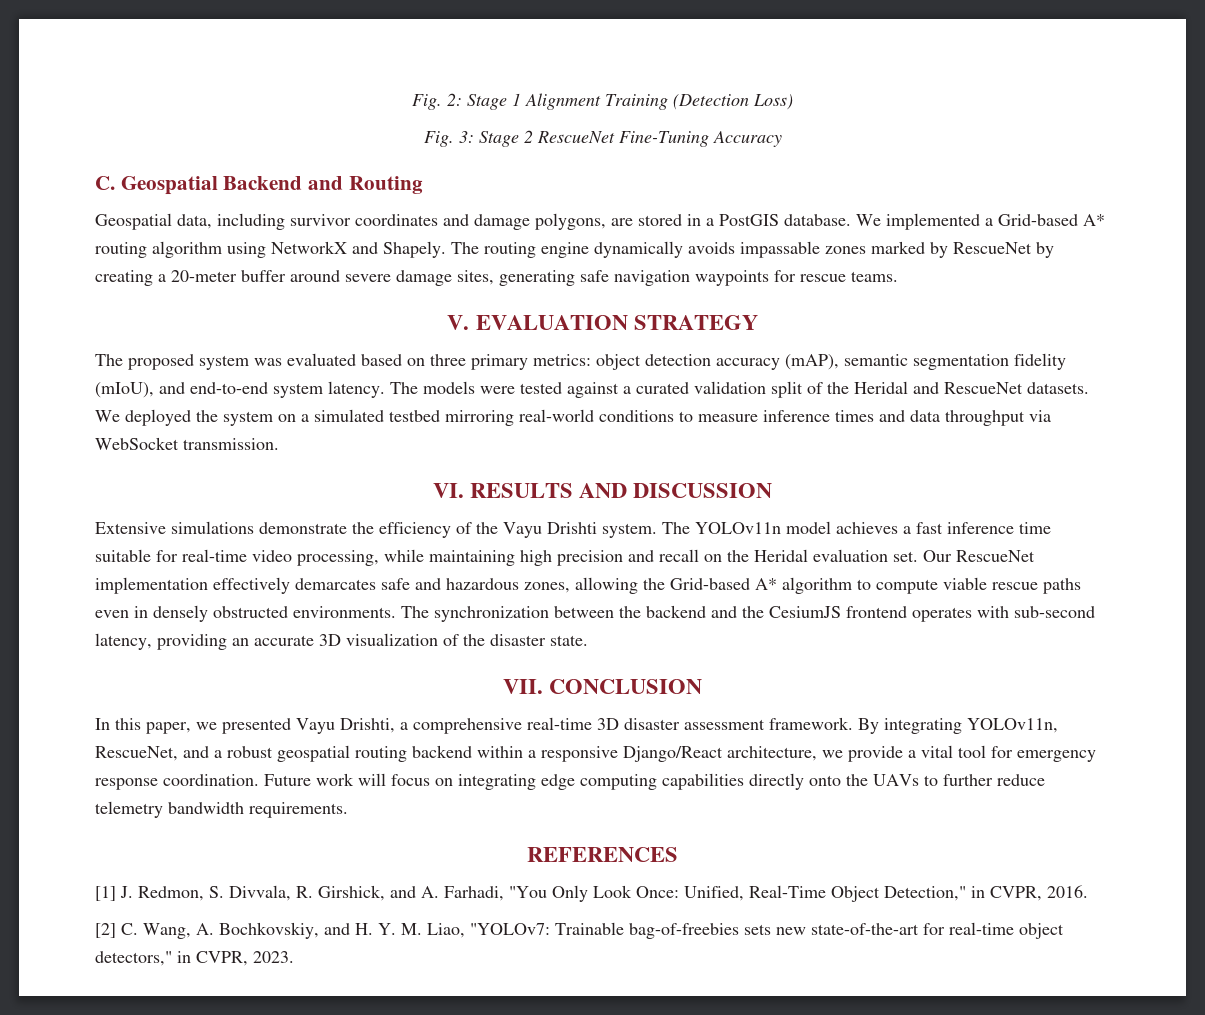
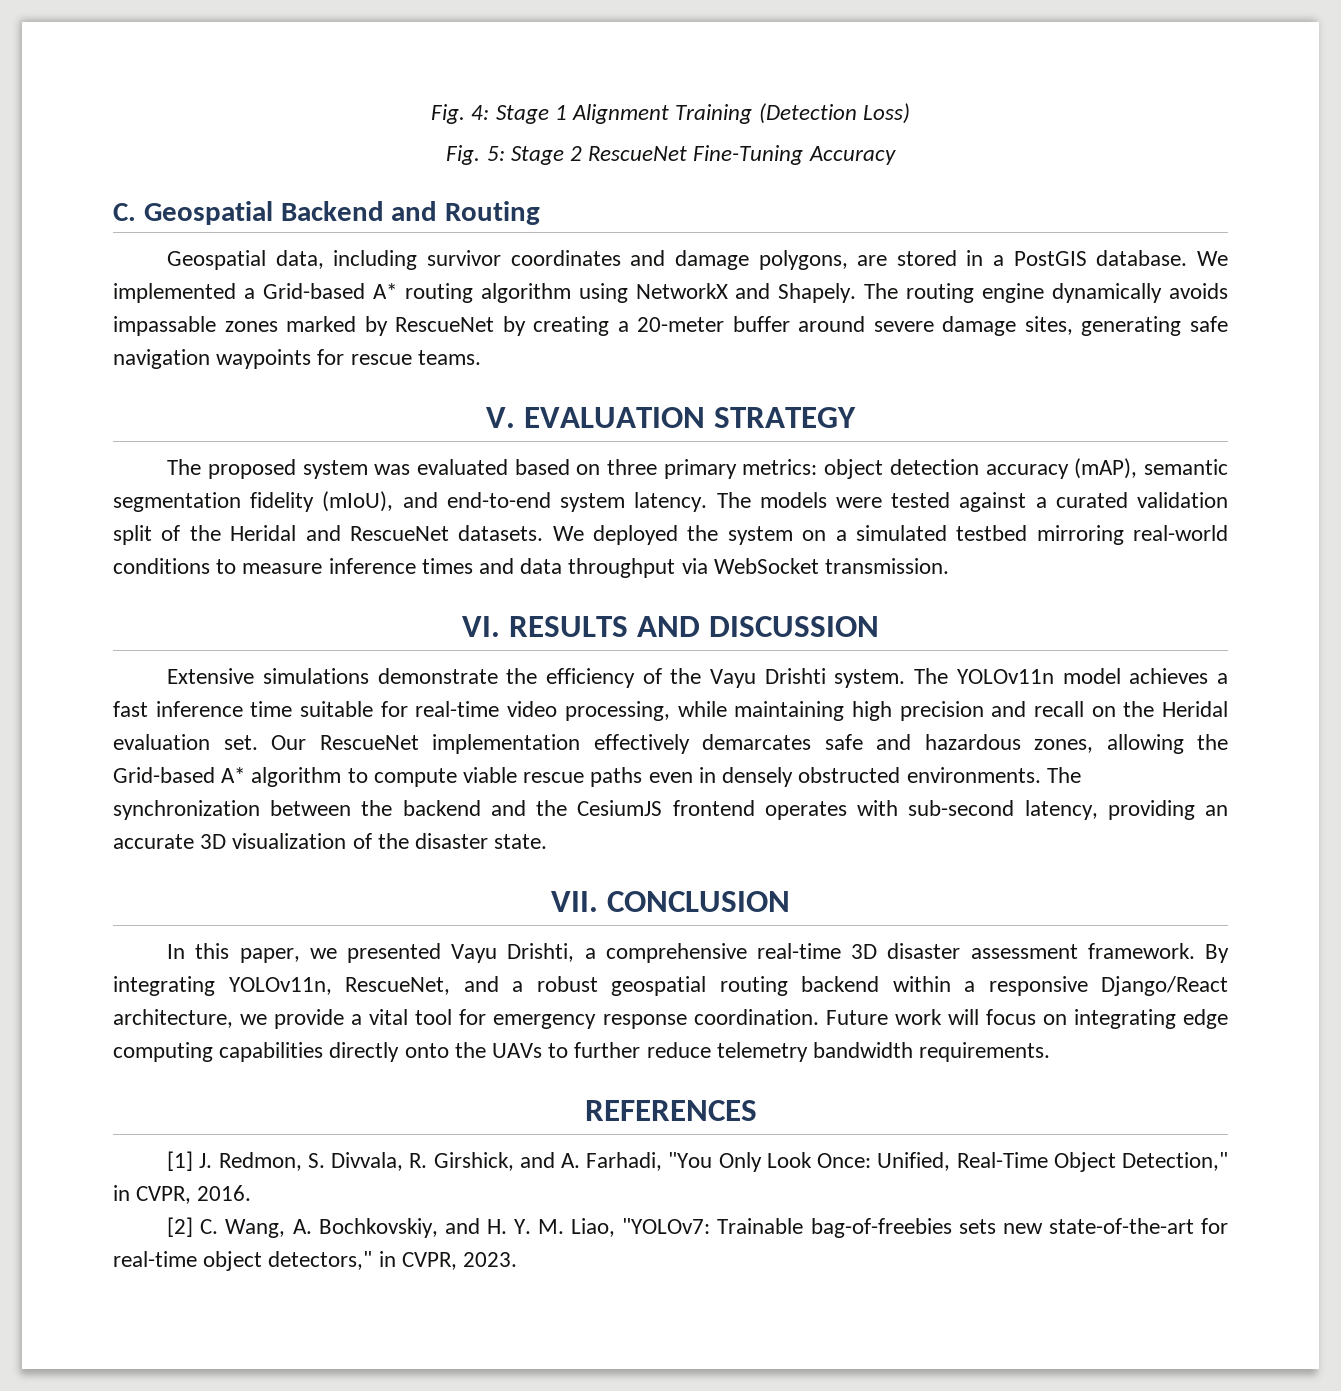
- Fig. 2: Stage 1 Alignment Training (Detection Loss)
+ Fig. 4: Stage 1 Alignment Training (Detection Loss)
- Fig. 3: Stage 2 RescueNet Fine-Tuning Accuracy
+ Fig. 5: Stage 2 RescueNet Fine-Tuning Accuracy

